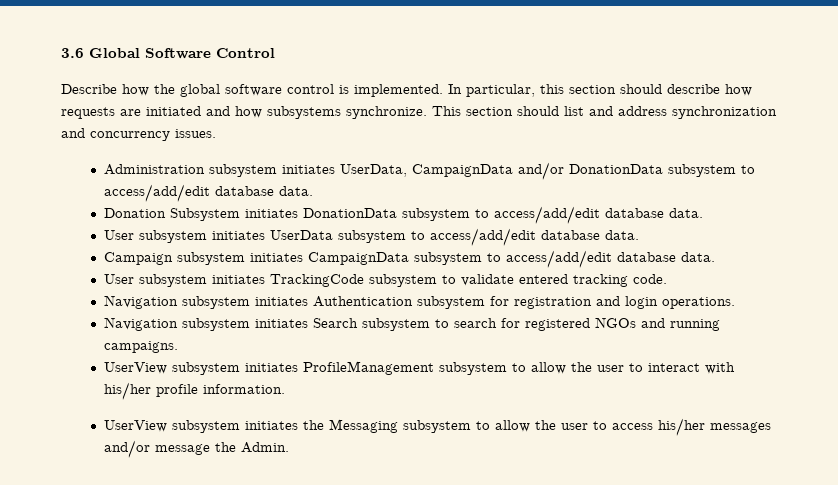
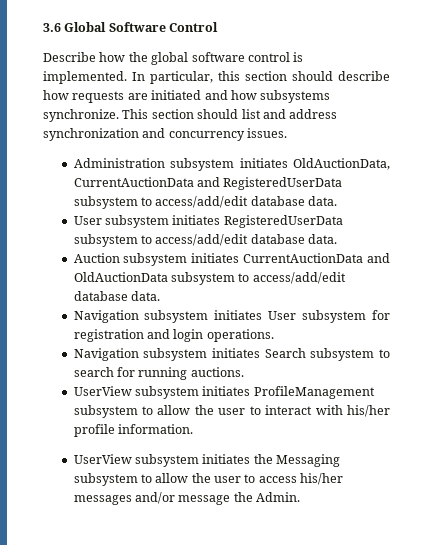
- Administration subsystem initiates UserData, CampaignData and/or DonationData subsystem to access/add/edit database data.
- Donation Subsystem initiates DonationData subsystem to access/add/edit database data.
- User subsystem initiates UserData subsystem to access/add/edit database data.
- Campaign subsystem initiates CampaignData subsystem to access/add/edit database data.
- User subsystem initiates TrackingCode subsystem to validate entered tracking code.
- Navigation subsystem initiates Authentication subsystem for registration and login operations.
+ Administration subsystem initiates OldAuctionData, CurrentAuctionData and RegisteredUserData subsystem to access/add/edit database data.
+ User subsystem initiates RegisteredUserData subsystem to access/add/edit database data.
+ Auction subsystem initiates CurrentAuctionData and OldAuctionData subsystem to access/add/edit database data.
+ Navigation subsystem initiates User subsystem for registration and login operations.
- Navigation subsystem initiates Search subsystem to search for registered NGOs and running campaigns.
+ Navigation subsystem initiates Search subsystem to search for running auctions.

